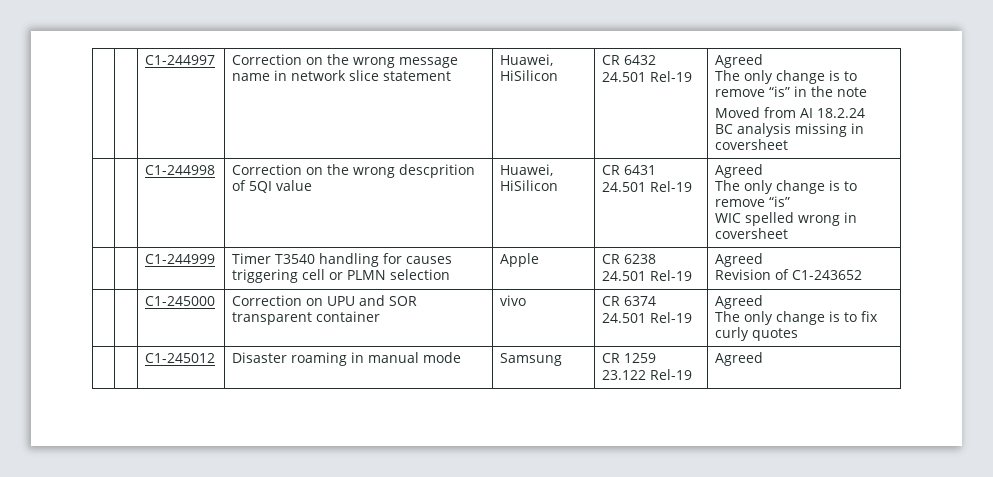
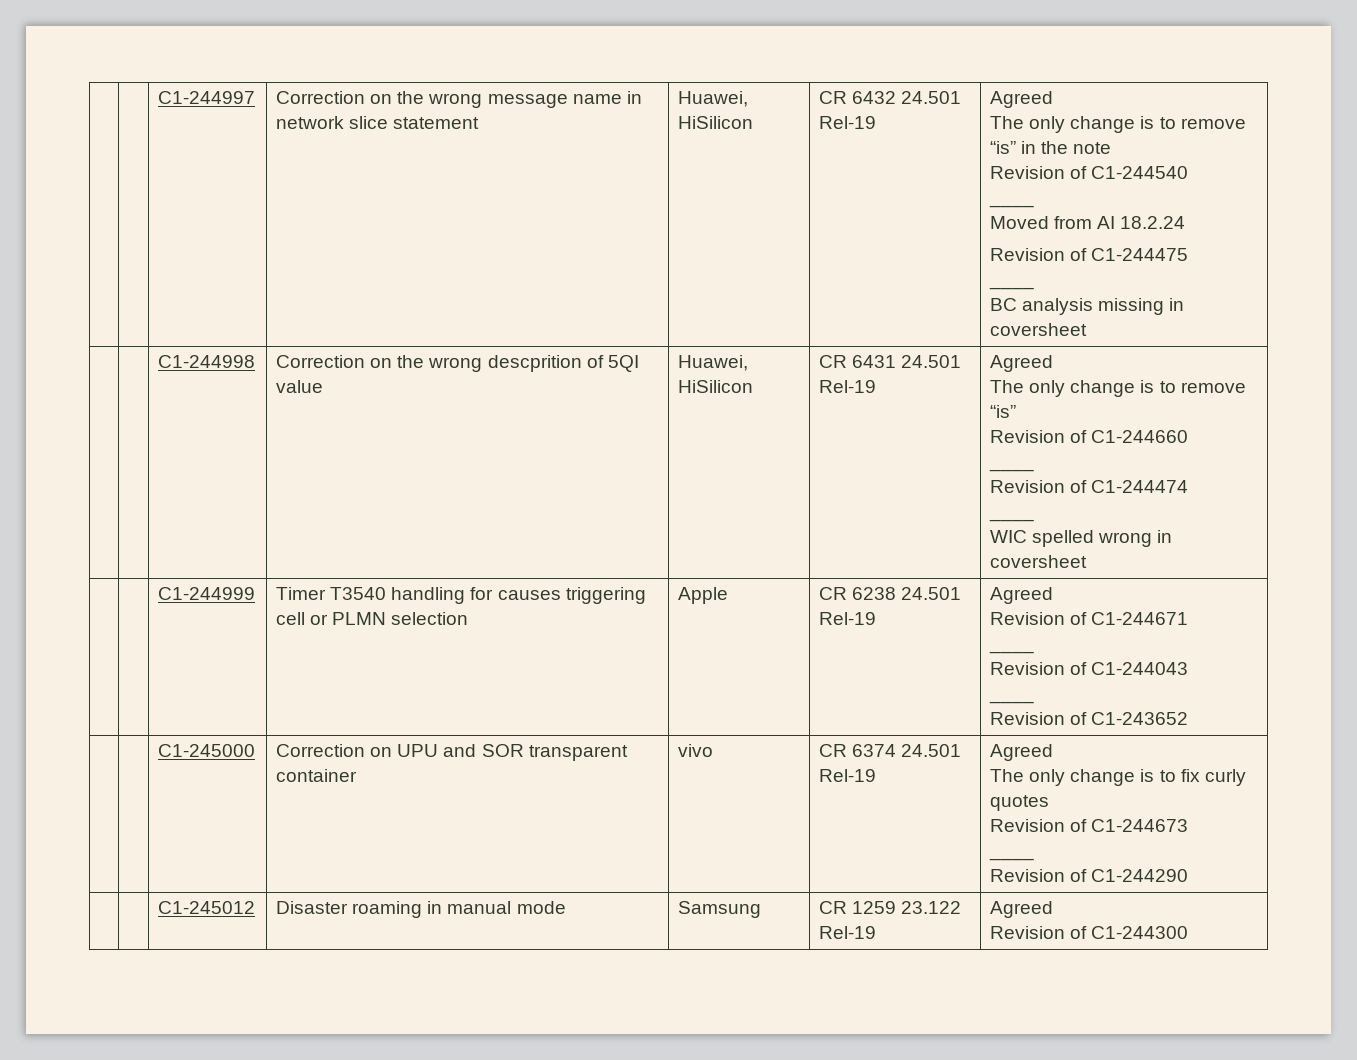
+ Revision of C1-244540
+ ____
+ Revision of C1-244475
+ ____
  | | C1-244998 | Correction on the wrong descprition of 5QI value | Huawei, HiSilicon | CR 6431 24.501 Rel-19 | Agreed
  The only change is to remove “is”
+ Revision of C1-244660
+ ____
+ Revision of C1-244474
+ ____
  | | C1-244999 | Timer T3540 handling for causes triggering cell or PLMN selection | Apple | CR 6238 24.501 Rel-19 | Agreed
+ Revision of C1-244671
+ ____
+ Revision of C1-244043
+ ____
  | | C1-245000 | Correction on UPU and SOR transparent container | vivo | CR 6374 24.501 Rel-19 | Agreed
  The only change is to fix curly quotes
+ Revision of C1-244673
+ ____
+ Revision of C1-244290
  | | C1-245012 | Disaster roaming in manual mode | Samsung | CR 1259 23.122 Rel-19 | Agreed
+ Revision of C1-244300

